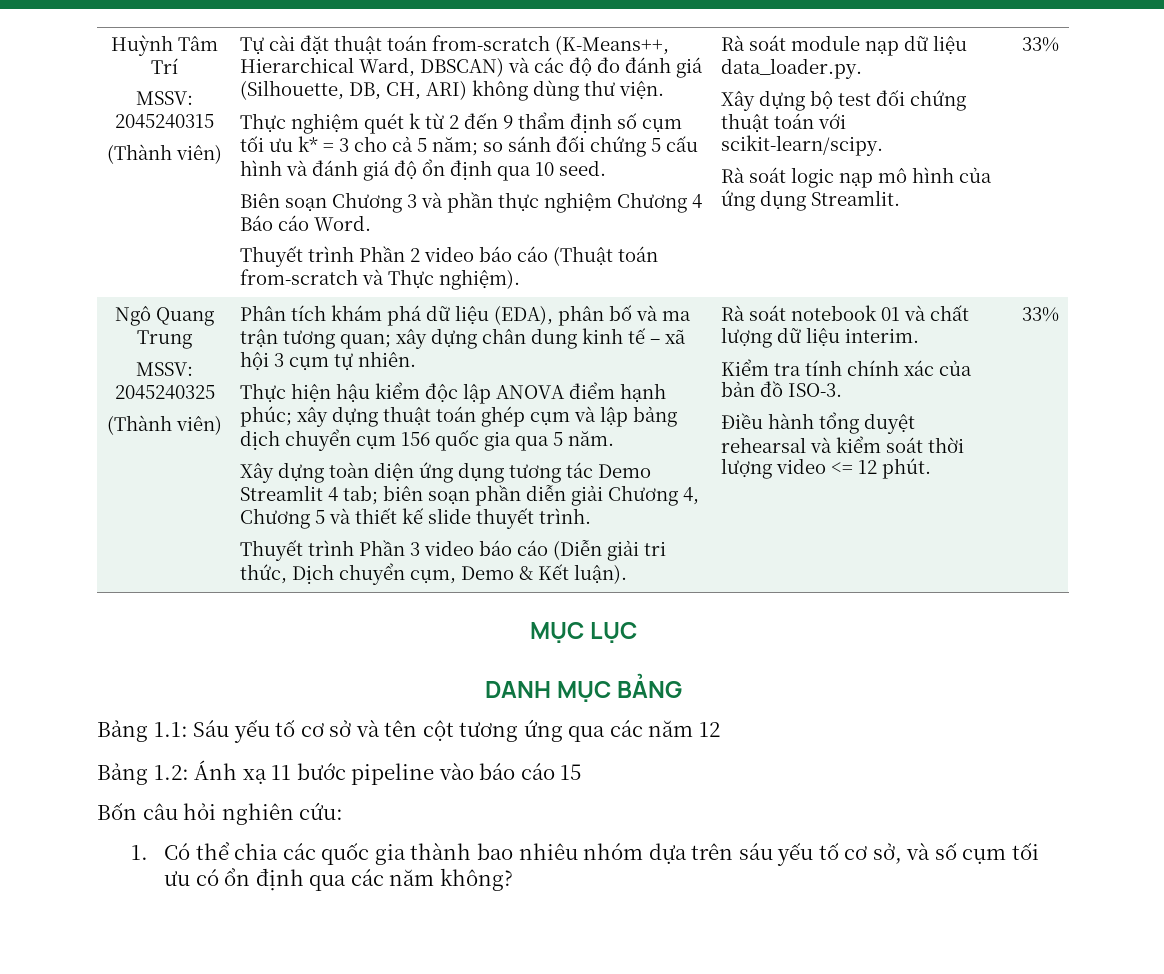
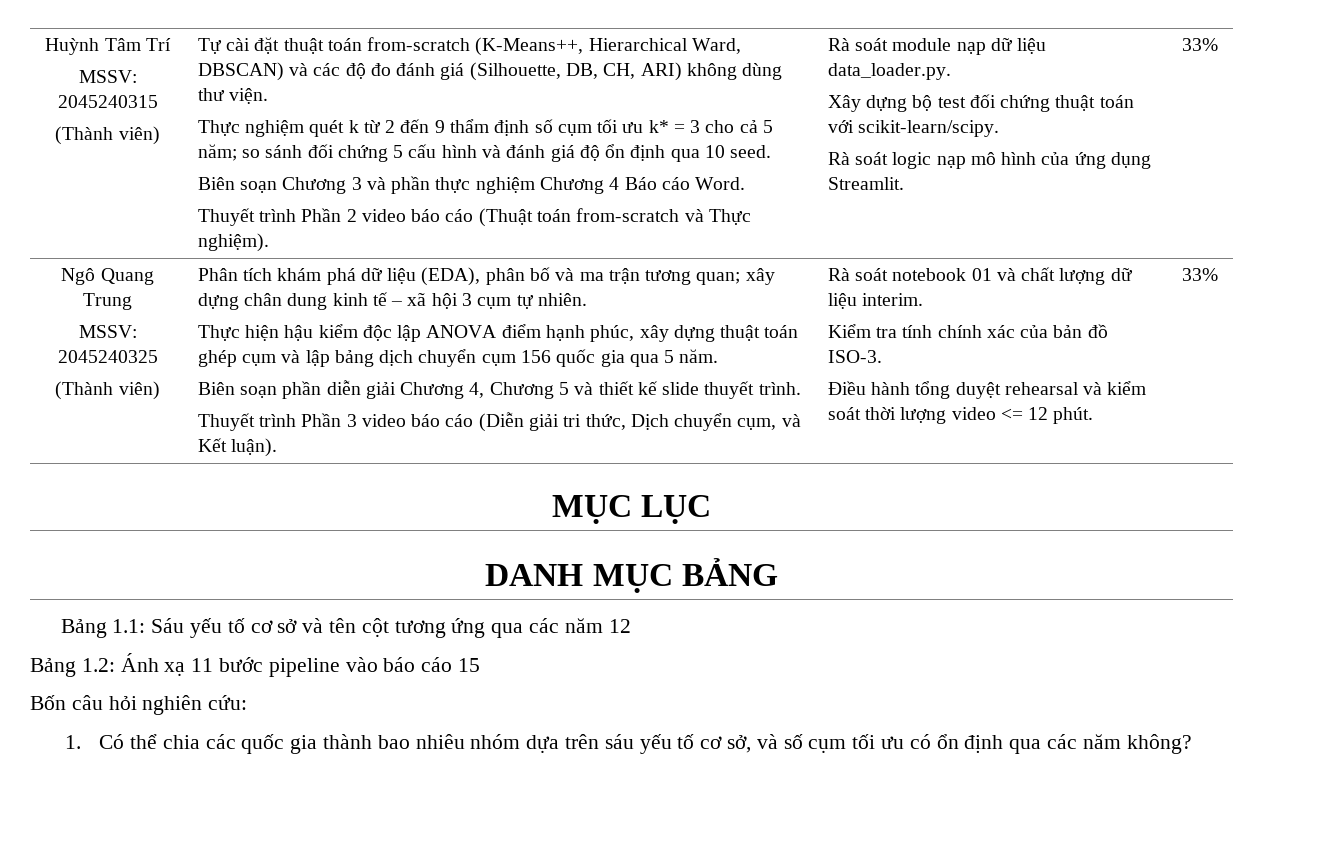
- Thực hiện hậu kiểm độc lập ANOVA điểm hạnh phúc; xây dựng thuật toán ghép cụm và lập bảng dịch chuyển cụm 156 quốc gia qua 5 năm.
+ Thực hiện hậu kiểm độc lập ANOVA điểm hạnh phúc, xây dựng thuật toán ghép cụm và lập bảng dịch chuyển cụm 156 quốc gia qua 5 năm.
- Xây dựng toàn diện ứng dụng tương tác Demo Streamlit 4 tab; biên soạn phần diễn giải Chương 4, Chương 5 và thiết kế slide thuyết trình.
+ Biên soạn phần diễn giải Chương 4, Chương 5 và thiết kế slide thuyết trình.
- Thuyết trình Phần 3 video báo cáo (Diễn giải tri thức, Dịch chuyển cụm, Demo & Kết luận).
+ Thuyết trình Phần 3 video báo cáo (Diễn giải tri thức, Dịch chuyển cụm, và Kết luận).

